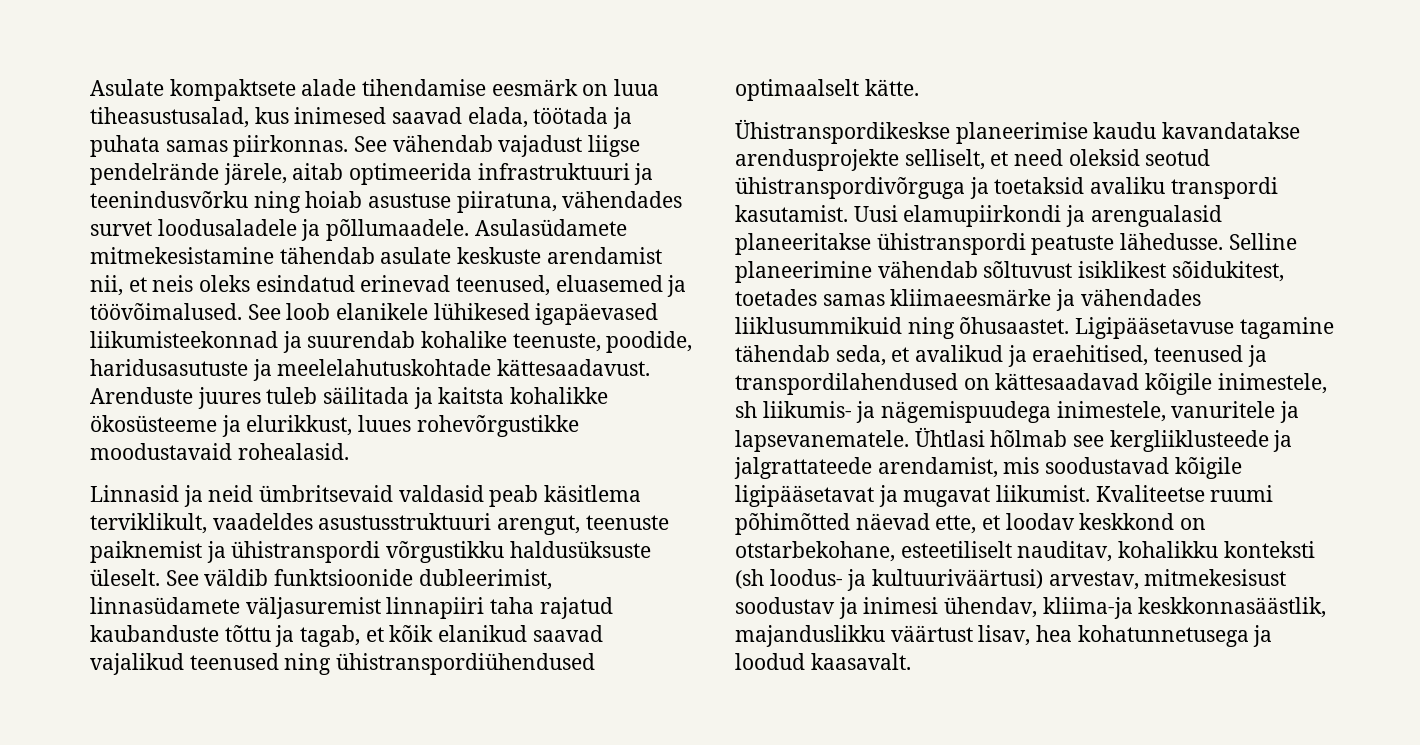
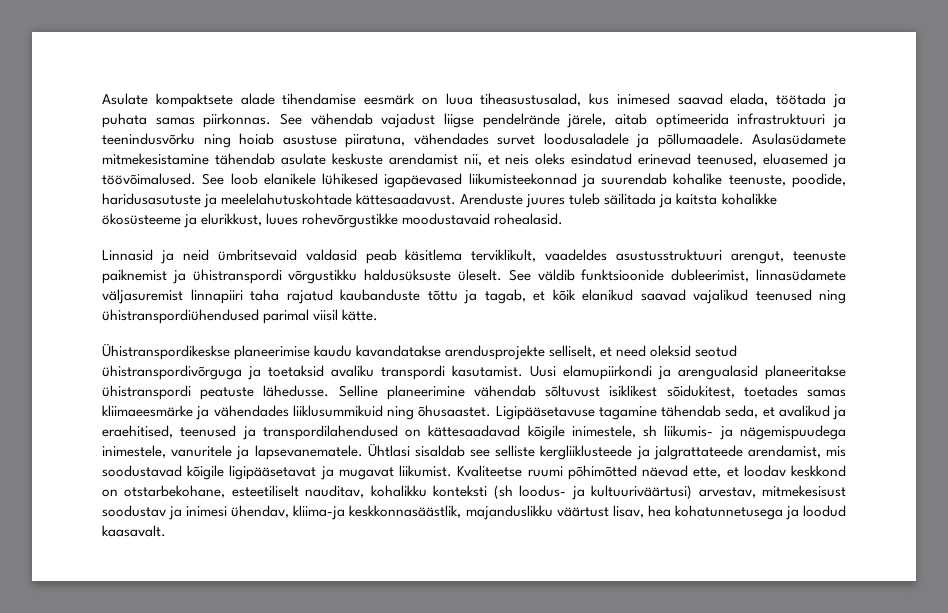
- See väldib funktsioonide dubleerimist, linnasüdamete väljasuremist linnapiiri taha rajatud kaubanduste tõttu ja tagab, et kõik elanikud saavad vajalikud teenused ning ühistranspordiühendused optimaalselt kätte.
+ See väldib funktsioonide dubleerimist, linnasüdamete väljasuremist linnapiiri taha rajatud kaubanduste tõttu ja tagab, et kõik elanikud saavad vajalikud teenused ning ühistranspordiühendused parimal viisil kätte.
- Ühtlasi hõlmab see kergliiklusteede ja jalgrattateede arendamist, mis soodustavad kõigile ligipääsetavat ja mugavat liikumist.
+ Ühtlasi sisaldab see selliste kergliiklusteede ja jalgrattateede arendamist, mis soodustavad kõigile ligipääsetavat ja mugavat liikumist.

